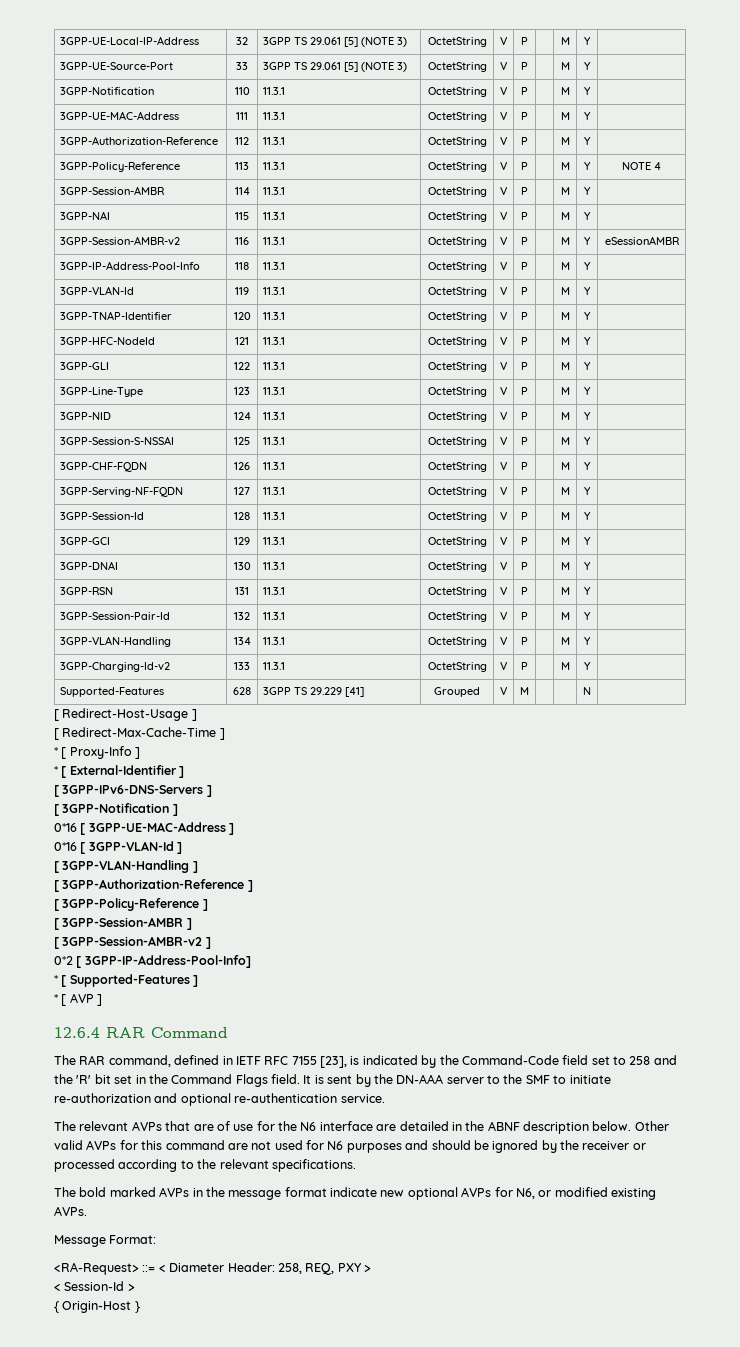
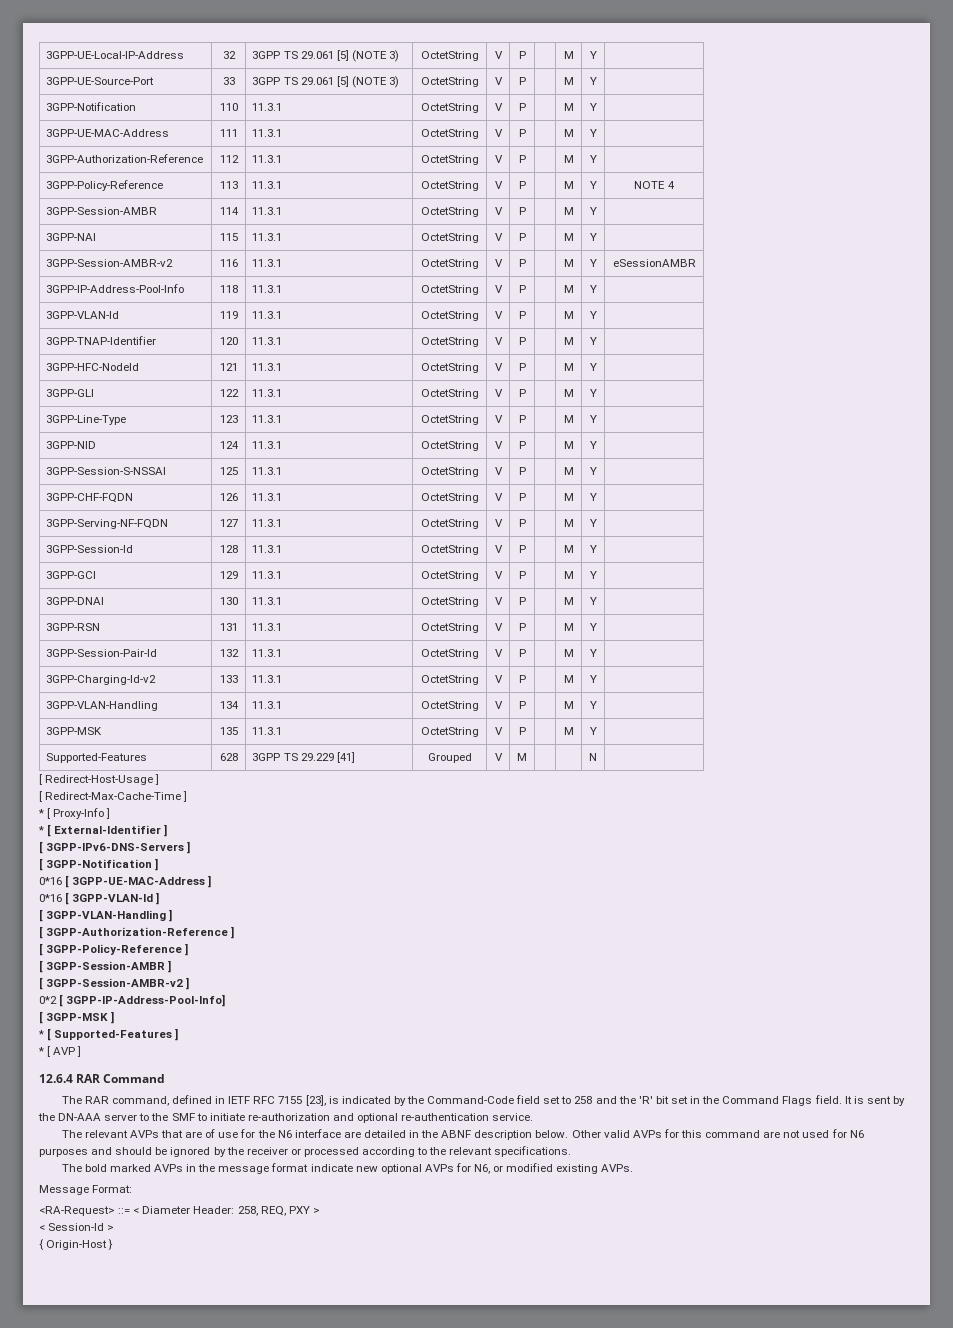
+ 3GPP-Charging-Id-v2 | 133 | 11.3.1 | OctetString | V | P | | M | Y |
- 3GPP-Charging-Id-v2 | 133 | 11.3.1 | OctetString | V | P | | M | Y |
+ 3GPP-MSK | 135 | 11.3.1 | OctetString | V | P | | M | Y |
+ [ 3GPP-MSK ]

